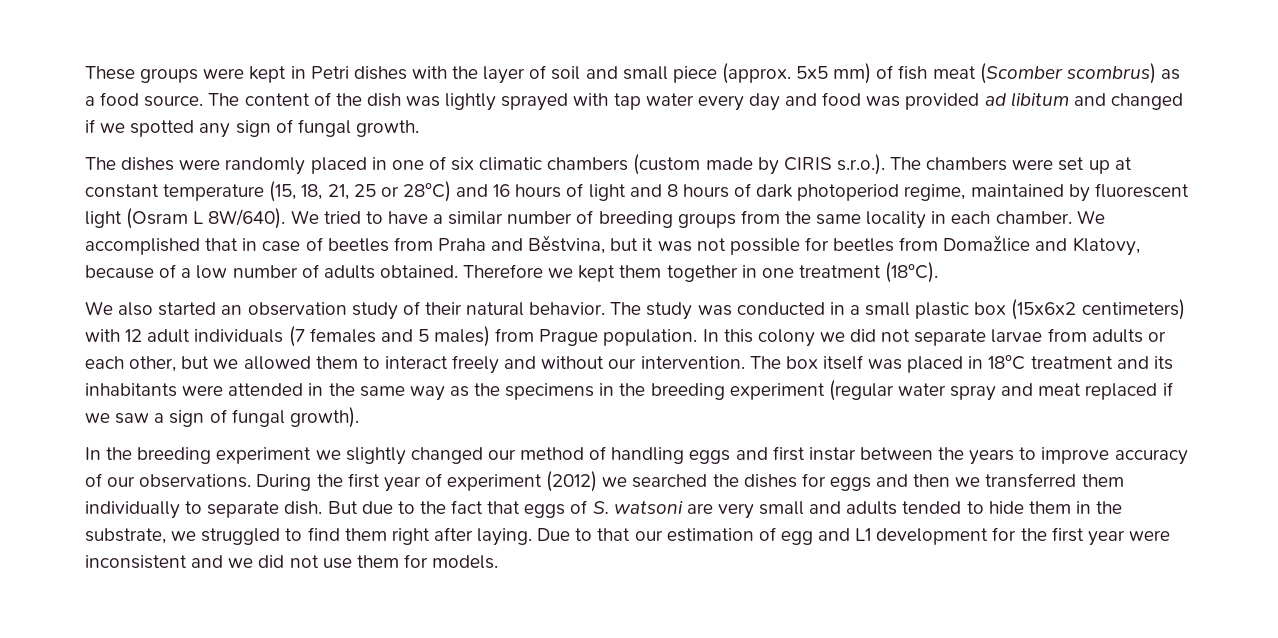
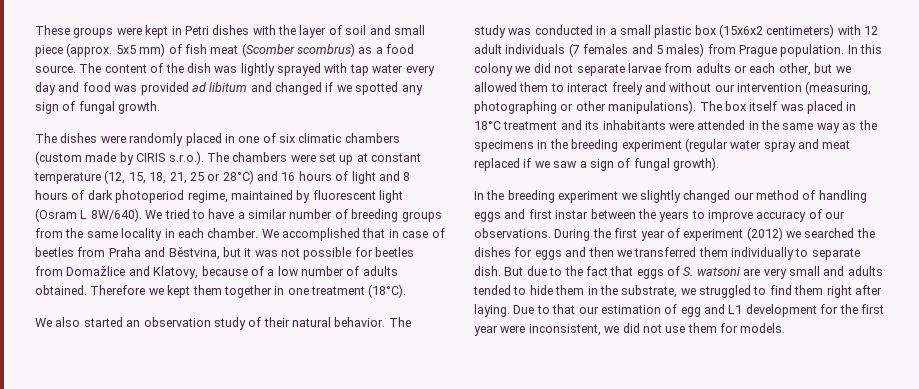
- The dishes were randomly placed in one of six climatic chambers (custom made by CIRIS s.r.o.). The chambers were set up at constant temperature (15, 18, 21, 25 or 28°C) and 16 hours of light and 8 hours of dark photoperiod regime, maintained by fluorescent light (Osram L 8W/640).
+ The dishes were randomly placed in one of six climatic chambers (custom made by CIRIS s.r.o.). The chambers were set up at constant temperature (12, 15, 18, 21, 25 or 28°C) and 16 hours of light and 8 hours of dark photoperiod regime, maintained by fluorescent light (Osram L 8W/640).
- In this colony we did not separate larvae from adults or each other, but we allowed them to interact freely and without our intervention.
+ In this colony we did not separate larvae from adults or each other, but we allowed them to interact freely and without our intervention (measuring, photographing or other manipulations).
- Due to that our estimation of egg and L1 development for the first year were inconsistent and we did not use them for models.
+ Due to that our estimation of egg and L1 development for the first year were inconsistent, we did not use them for models.

